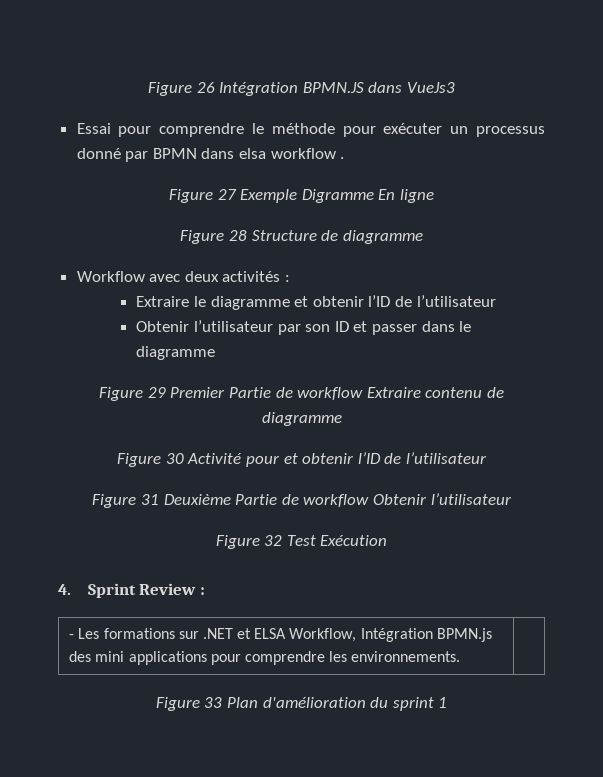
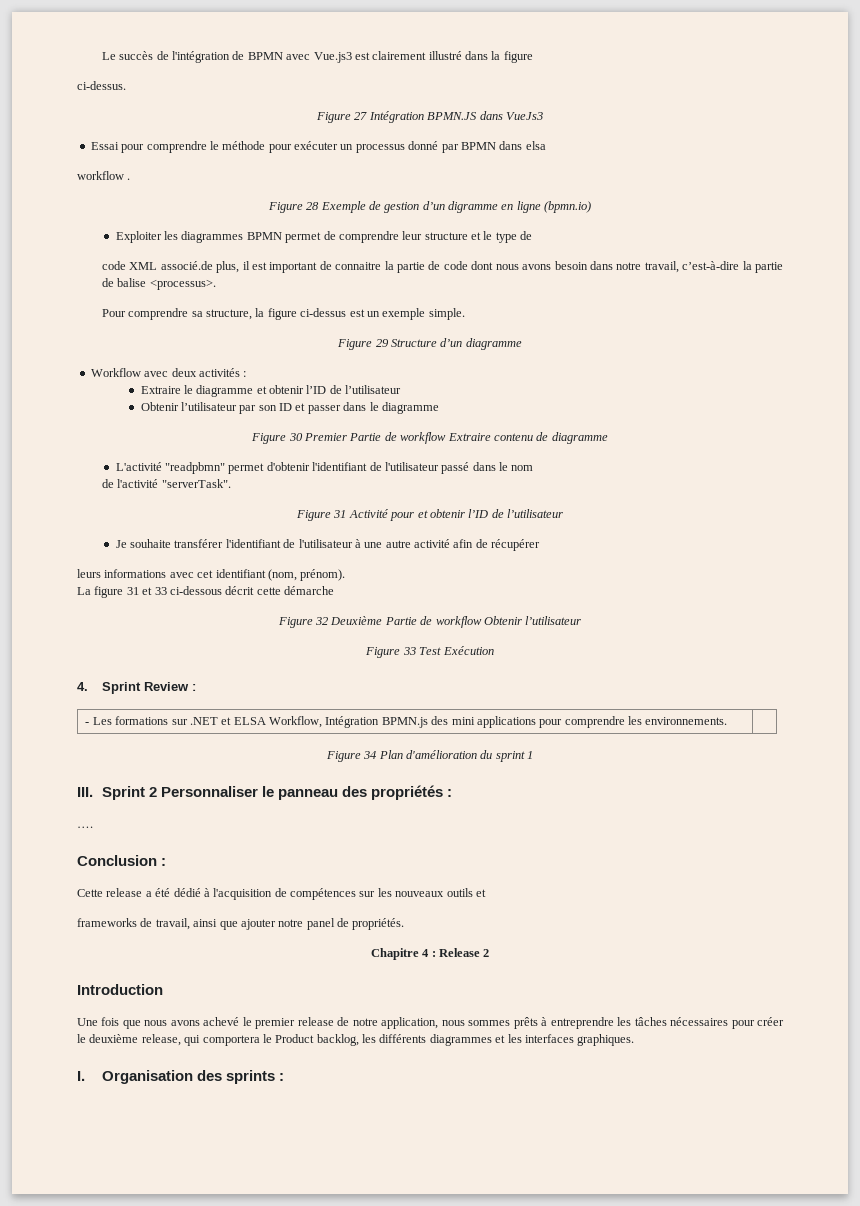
- Figure 26 Intégration BPMN.JS dans VueJs3
+ Le succès de l'intégration de BPMN avec Vue.js3 est clairement illustré dans la figure
+ ci-dessus.
+ Figure 27 Intégration BPMN.JS dans VueJs3
- Essai pour comprendre le méthode pour exécuter un processus donné par BPMN dans elsa workflow .
+ Essai pour comprendre le méthode pour exécuter un processus donné par BPMN dans elsa
+ workflow .
- Figure 27 Exemple Digramme En ligne
- Figure 28 Structure de diagramme
+ Figure 28 Exemple de gestion d’un digramme en ligne (bpmn.io)
+ Exploiter les diagrammes BPMN permet de comprendre leur structure et le type de
+ code XML associé.de plus, il est important de connaitre la partie de code dont nous avons besoin dans notre travail, c’est-à-dire la partie de balise <processus>.
+ Pour comprendre sa structure, la figure ci-dessus est un exemple simple.
+ Figure 29 Structure d’un diagramme
- Figure 29 Premier Partie de workflow Extraire contenu de diagramme
+ Figure 30 Premier Partie de workflow Extraire contenu de diagramme
- Figure 30 Activité pour et obtenir l’ID de l’utilisateur
+ L'activité "readpbmn" permet d'obtenir l'identifiant de l'utilisateur passé dans le nom
+ de l'activité "serverTask".
+ Figure 31 Activité pour et obtenir l’ID de l’utilisateur
- Figure 31 Deuxième Partie de workflow Obtenir l’utilisateur
+ Je souhaite transférer l'identifiant de l'utilisateur à une autre activité afin de récupérer
+ leurs informations avec cet identifiant (nom, prénom).
+ La figure 31 et 33 ci-dessous décrit cette démarche
+ Figure 32 Deuxième Partie de workflow Obtenir l’utilisateur
- Figure 32 Test Exécution
+ Figure 33 Test Exécution
- Figure 33 Plan d'amélioration du sprint 1
+ Figure 34 Plan d'amélioration du sprint 1
+ III. Sprint 2 Personnaliser le panneau des propriétés :
+ ….
+ Conclusion :
+ Cette release a été dédié à l'acquisition de compétences sur les nouveaux outils et
+ frameworks de travail, ainsi que ajouter notre panel de propriétés.
+ Chapitre 4 : Release 2
+ Introduction
+ Une fois que nous avons achevé le premier release de notre application, nous sommes prêts à entreprendre les tâches nécessaires pour créer le deuxième release, qui comportera le Product backlog, les différents diagrammes et les interfaces graphiques.
+ I. Organisation des sprints :

